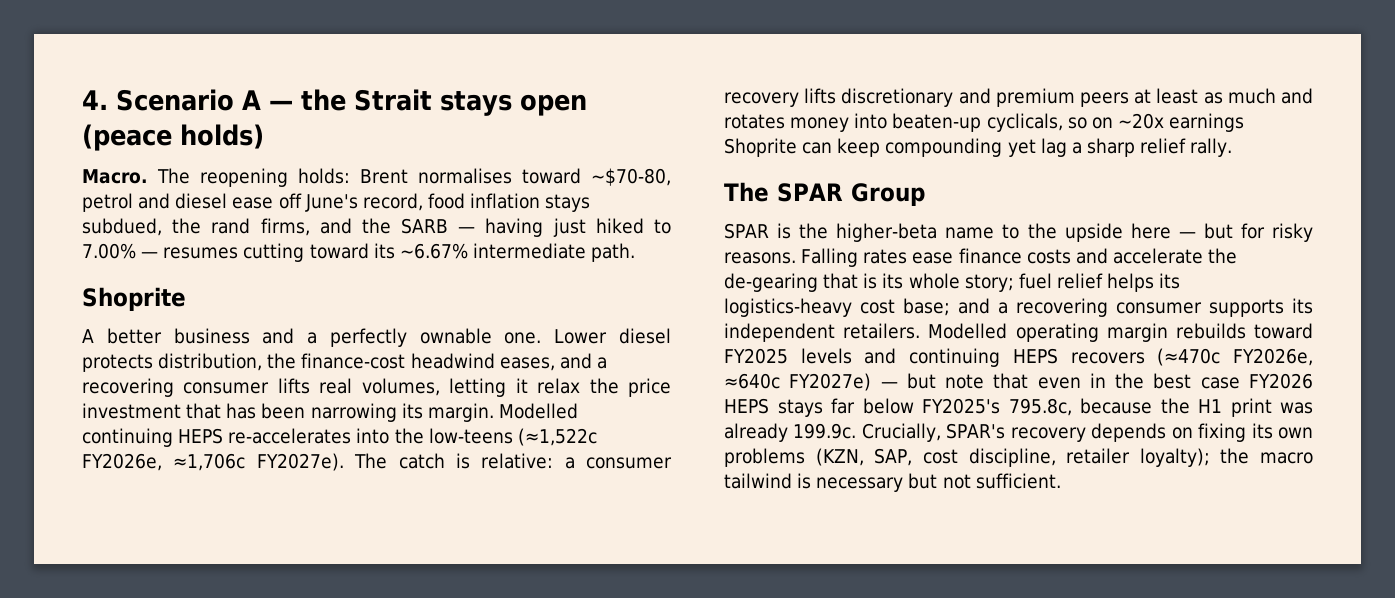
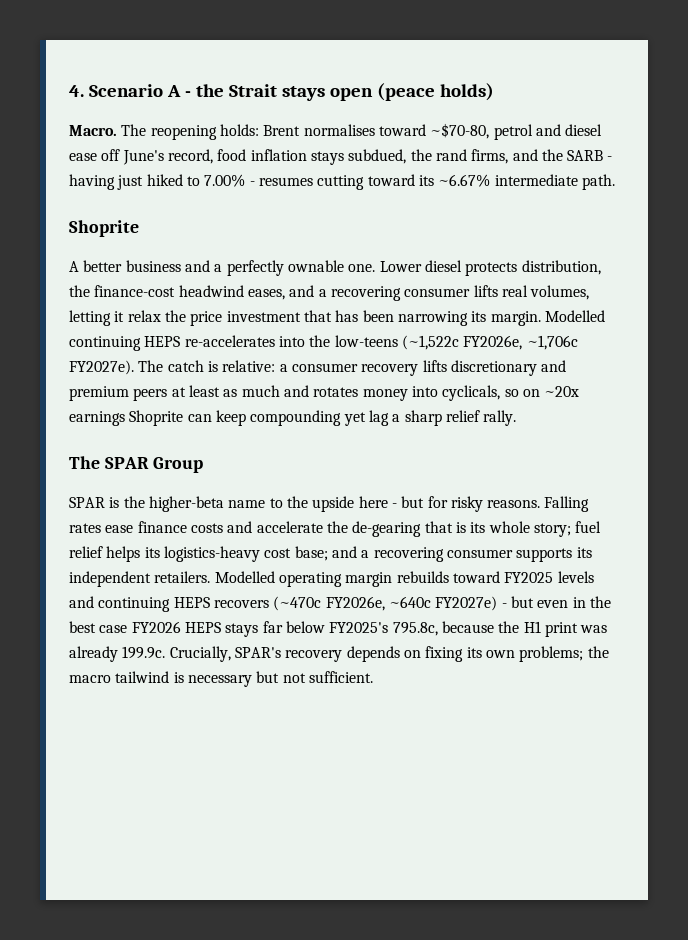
- 4. Scenario A — the Strait stays open (peace holds)
+ 4. Scenario A - the Strait stays open (peace holds)
- The reopening holds: Brent normalises toward ~$70-80, petrol and diesel ease off June's record, food inflation stays subdued, the rand firms, and the SARB — having just hiked to 7.00% — resumes cutting toward its ~6.67% intermediate path.
+ The reopening holds: Brent normalises toward ~$70-80, petrol and diesel ease off June's record, food inflation stays subdued, the rand firms, and the SARB - having just hiked to 7.00% - resumes cutting toward its ~6.67% intermediate path.
- Modelled continuing HEPS re-accelerates into the low-teens (≈1,522c FY2026e, ≈1,706c FY2027e).
+ Modelled continuing HEPS re-accelerates into the low-teens (~1,522c FY2026e, ~1,706c FY2027e).
- The catch is relative: a consumer recovery lifts discretionary and premium peers at least as much and rotates money into beaten-up cyclicals, so on ~20x earnings Shoprite can keep compounding yet lag a sharp relief rally.
+ The catch is relative: a consumer recovery lifts discretionary and premium peers at least as much and rotates money into cyclicals, so on ~20x earnings Shoprite can keep compounding yet lag a sharp relief rally.
- SPAR is the higher-beta name to the upside here — but for risky reasons.
+ SPAR is the higher-beta name to the upside here - but for risky reasons.
- Modelled operating margin rebuilds toward FY2025 levels and continuing HEPS recovers (≈470c FY2026e, ≈640c FY2027e) — but note that even in the best case FY2026 HEPS stays far below FY2025's 795.8c, because the H1 print was already 199.9c. Crucially, SPAR's recovery depends on fixing its own problems (KZN, SAP, cost discipline, retailer loyalty); the macro tailwind is necessary but not sufficient.
+ Modelled operating margin rebuilds toward FY2025 levels and continuing HEPS recovers (~470c FY2026e, ~640c FY2027e) - but even in the best case FY2026 HEPS stays far below FY2025's 795.8c, because the H1 print was already 199.9c. Crucially, SPAR's recovery depends on fixing its own problems; the macro tailwind is necessary but not sufficient.

